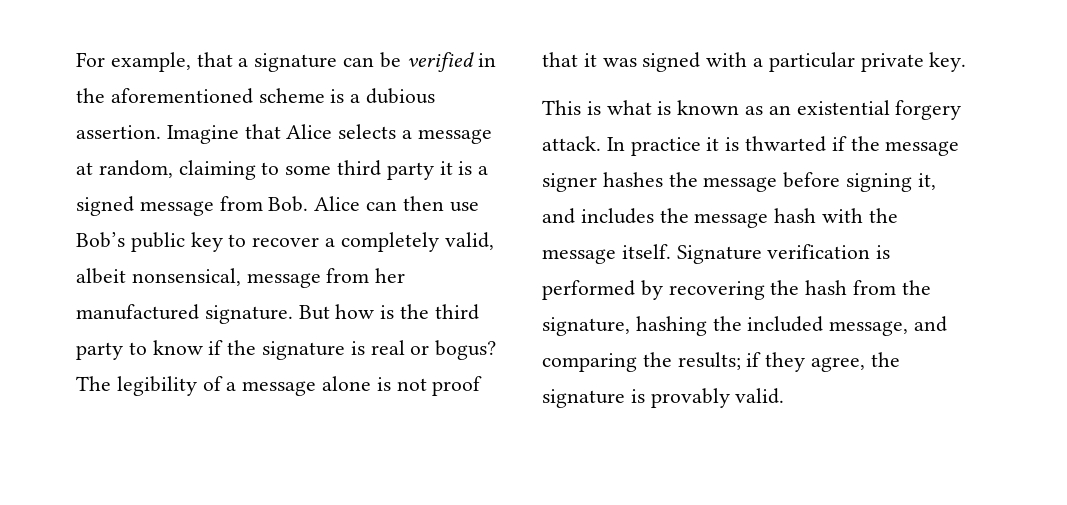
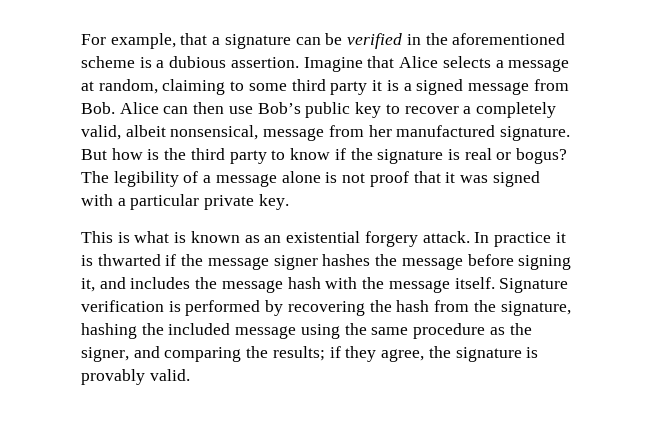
- Signature verification is performed by recovering the hash from the signature, hashing the included message, and comparing the results; if they agree, the signature is provably valid.
+ Signature verification is performed by recovering the hash from the signature, hashing the included message using the same procedure as the signer, and comparing the results; if they agree, the signature is provably valid.

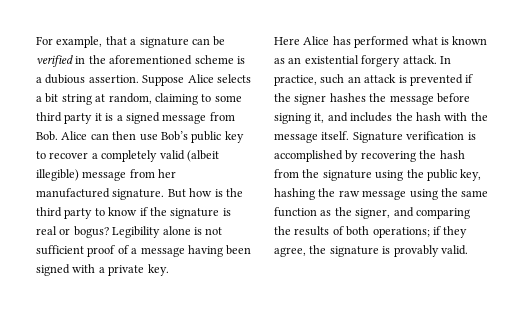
- Imagine that Alice selects a message at random, claiming to some third party it is a signed message from Bob. Alice can then use Bob’s public key to recover a completely valid, albeit nonsensical, message from her manufactured signature.
+ Suppose Alice selects a bit string at random, claiming to some third party it is a signed message from Bob. Alice can then use Bob’s public key to recover a completely valid (albeit illegible) message from her manufactured signature.
- The legibility of a message alone is not proof that it was signed with a particular private key.
+ Legibility alone is not sufficient proof of a message having been signed with a private key.
- This is what is known as an existential forgery attack.
+ Here Alice has performed what is known as an existential forgery attack.
- In practice it is thwarted if the message signer hashes the message before signing it, and includes the message hash with the message itself.
+ In practice, such an attack is prevented if the signer hashes the message before signing it, and includes the hash with the message itself.
- Signature verification is performed by recovering the hash from the signature, hashing the included message using the same procedure as the signer, and comparing the results; if they agree, the signature is provably valid.
+ Signature verification is accomplished by recovering the hash from the signature using the public key, hashing the raw message using the same function as the signer, and comparing the results of both operations; if they agree, the signature is provably valid.

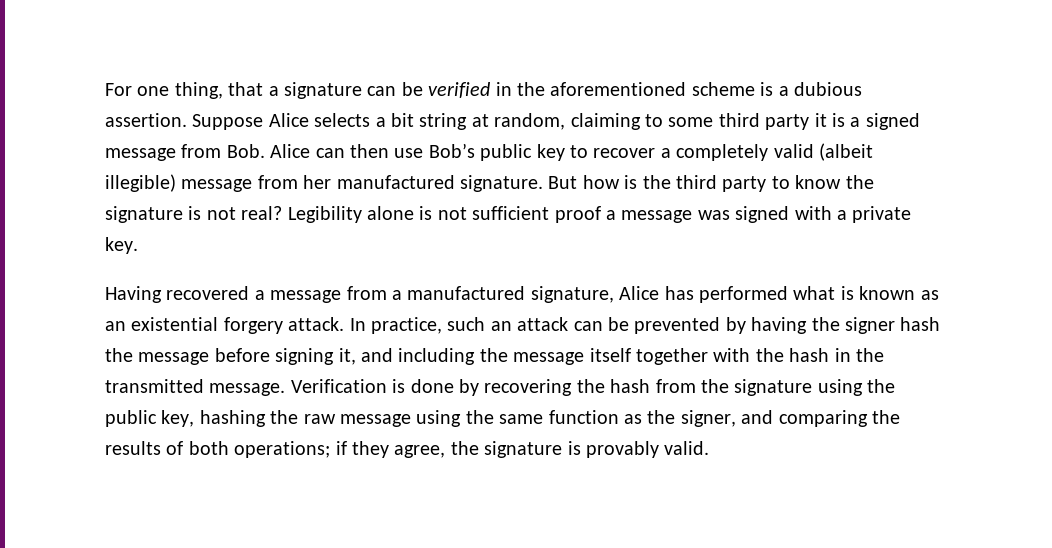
- For example, that a signature can be verified in the aforementioned scheme is a dubious assertion.
+ For one thing, that a signature can be verified in the aforementioned scheme is a dubious assertion.
- But how is the third party to know if the signature is real or bogus?
+ But how is the third party to know the signature is not real?
- Legibility alone is not sufficient proof of a message having been signed with a private key.
+ Legibility alone is not sufficient proof a message was signed with a private key.
- Here Alice has performed what is known as an existential forgery attack.
+ Having recovered a message from a manufactured signature, Alice has performed what is known as an existential forgery attack.
- In practice, such an attack is prevented if the signer hashes the message before signing it, and includes the hash with the message itself. Signature verification is accomplished by recovering the hash from the signature using the public key, hashing the raw message using the same function as the signer, and comparing the results of both operations; if they agree, the signature is provably valid.
+ In practice, such an attack can be prevented by having the signer hash the message before signing it, and including the message itself together with the hash in the transmitted message. Verification is done by recovering the hash from the signature using the public key, hashing the raw message using the same function as the signer, and comparing the results of both operations; if they agree, the signature is provably valid.

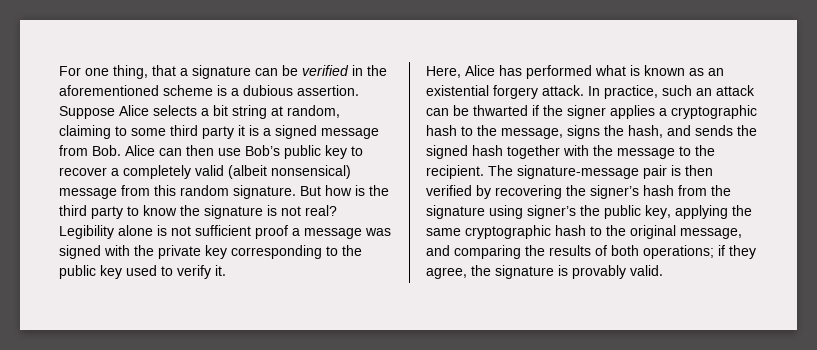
- Suppose Alice selects a bit string at random, claiming to some third party it is a signed message from Bob. Alice can then use Bob’s public key to recover a completely valid (albeit illegible) message from her manufactured signature.
+ Suppose Alice selects a bit string at random, claiming to some third party it is a signed message from Bob. Alice can then use Bob’s public key to recover a completely valid (albeit nonsensical) message from this random signature.
- Legibility alone is not sufficient proof a message was signed with a private key.
- Having recovered a message from a manufactured signature, Alice has performed what is known as an existential forgery attack.
+ Legibility alone is not sufficient proof a message was signed with the private key corresponding to the public key used to verify it.
+ Here, Alice has performed what is known as an existential forgery attack.
- In practice, such an attack can be prevented by having the signer hash the message before signing it, and including the message itself together with the hash in the transmitted message. Verification is done by recovering the hash from the signature using the public key, hashing the raw message using the same function as the signer, and comparing the results of both operations; if they agree, the signature is provably valid.
+ In practice, such an attack can be thwarted if the signer applies a cryptographic hash to the message, signs the hash, and sends the signed hash together with the message to the recipient. The signature-message pair is then verified by recovering the signer’s hash from the signature using signer’s the public key, applying the same cryptographic hash to the original message, and comparing the results of both operations; if they agree, the signature is provably valid.

